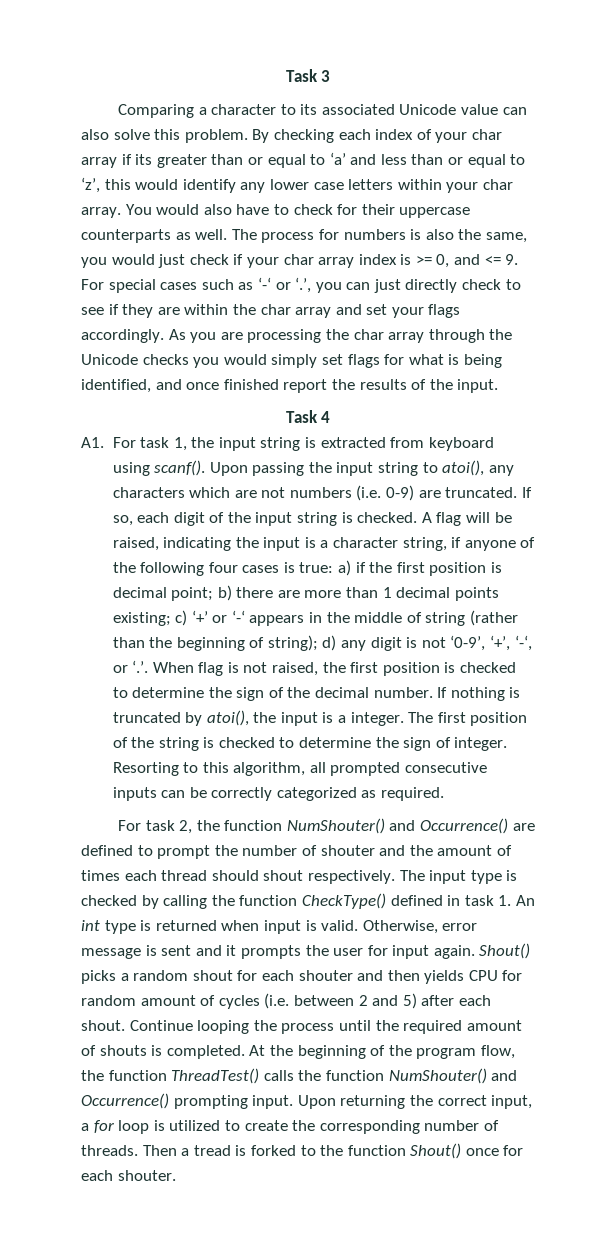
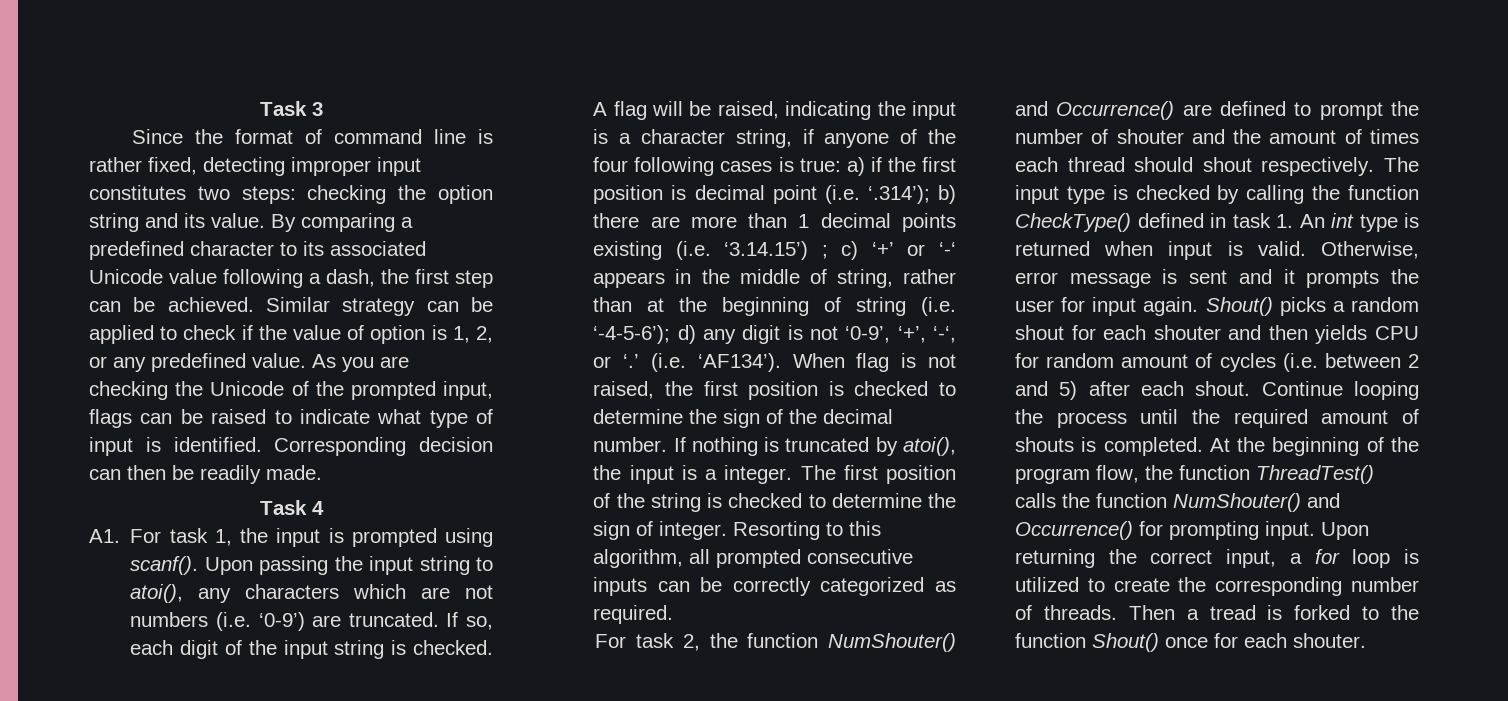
- Comparing a character to its associated Unicode value can also solve this problem. By checking each index of your char array if its greater than or equal to ‘a’ and less than or equal to ‘z’, this would identify any lower case letters within your char array. You would also have to check for their uppercase counterparts as well. The process for numbers is also the same, you would just check if your char array index is >= 0, and <= 9. For special cases such as ‘-‘ or ‘.’, you can just directly check to see if they are within the char array and set your flags accordingly. As you are processing the char array through the Unicode checks you would simply set flags for what is being identified, and once finished report the results of the input.
+ Since the format of command line is rather fixed, detecting improper input constitutes two steps: checking the option string and its value. By comparing a predefined character to its associated Unicode value following a dash, the first step can be achieved. Similar strategy can be applied to check if the value of option is 1, 2, or any predefined value. As you are checking the Unicode of the prompted input, flags can be raised to indicate what type of input is identified. Corresponding decision can then be readily made.
- A1. For task 1, the input string is extracted from keyboard using scanf().
+ A1. For task 1, the input is prompted using scanf().
- Upon passing the input string to atoi(), any characters which are not numbers (i.e. 0-9) are truncated.
+ Upon passing the input string to atoi(), any characters which are not numbers (i.e. ‘0-9’) are truncated.
- A flag will be raised, indicating the input is a character string, if anyone of the following four cases is true:
+ A flag will be raised, indicating the input is a character string, if anyone of the four following cases is true:
- a) if the first position is decimal point;
+ a) if the first position is decimal point (i.e. ‘.314’);
- b) there are more than 1 decimal points existing;
+ b) there are more than 1 decimal points existing (i.e. ‘3.14.15’) ;
- c) ‘+’ or ‘-‘ appears in the middle of string (rather than the beginning of string);
+ c) ‘+’ or ‘-‘ appears in the middle of string, rather than at the beginning of string (i.e. ‘-4-5-6’);
- d) any digit is not ‘0-9’, ‘+’, ‘-‘, or ‘.’. When flag is not raised, the first position is checked to determine the sign of the decimal number.
+ d) any digit is not ‘0-9’, ‘+’, ‘-‘, or ‘.’ (i.e. ‘AF134’). When flag is not raised, the first position is checked to determine the sign of the decimal number.
- At the beginning of the program flow, the function ThreadTest() calls the function NumShouter() and Occurrence() prompting input.
+ At the beginning of the program flow, the function ThreadTest() calls the function NumShouter() and Occurrence() for prompting input.

